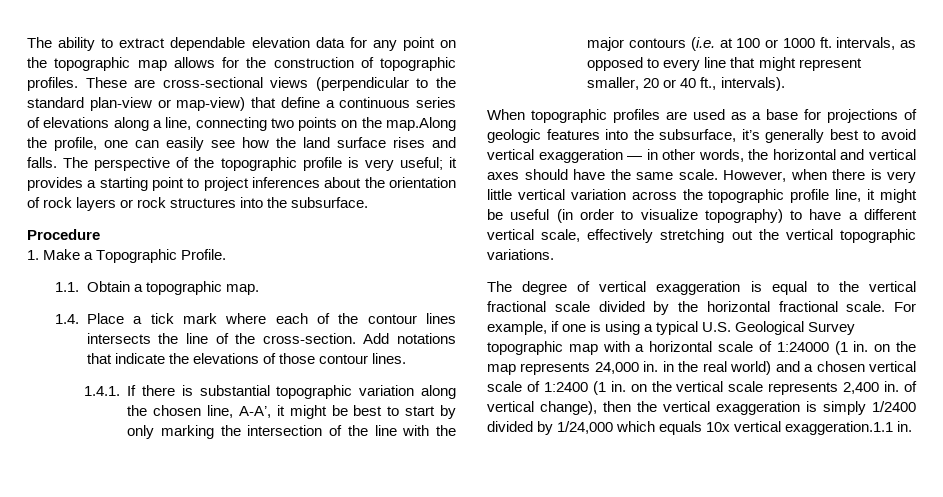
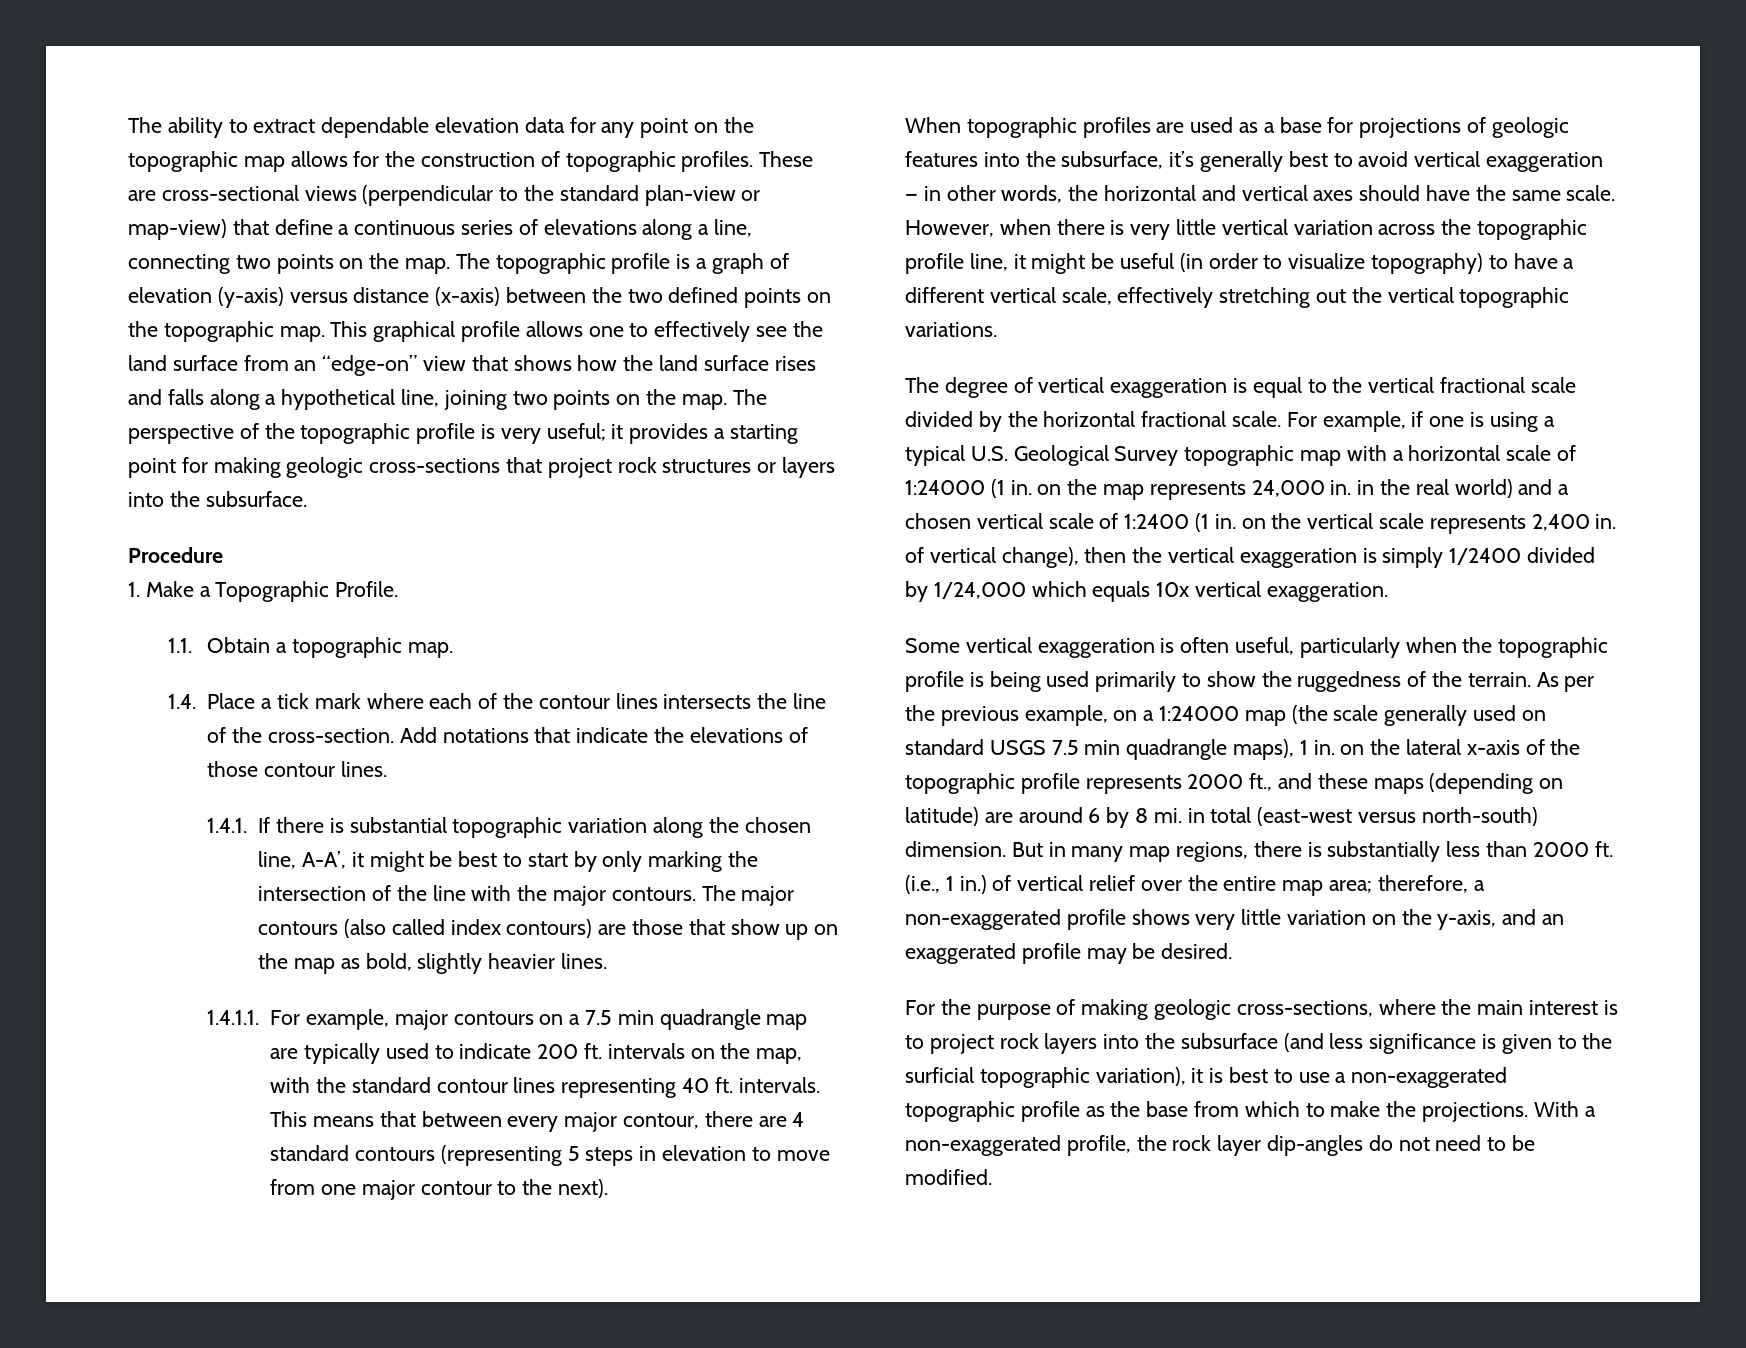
- These are cross-sectional views (perpendicular to the standard plan-view or map-view) that define a continuous series of elevations along a line, connecting two points on the map.Along the profile, one can easily see how the land surface rises and falls.
+ These are cross-sectional views (perpendicular to the standard plan-view or map-view) that define a continuous series of elevations along a line, connecting two points on the map. The topographic profile is a graph of elevation (y-axis) versus distance (x-axis) between the two defined points on the topographic map. This graphical profile allows one to effectively see the land surface from an “edge-on” view that shows how the land surface rises and falls along a hypothetical line, joining two points on the map.
- The perspective of the topographic profile is very useful; it provides a starting point to project inferences about the orientation of rock layers or rock structures into the subsurface.
+ The perspective of the topographic profile is very useful; it provides a starting point for making geologic cross-sections that project rock structures or layers into the subsurface.
- 1.4.1. If there is substantial topographic variation along the chosen line, A-A’, it might be best to start by only marking the intersection of the line with the major contours (i.e. at 100 or 1000 ft. intervals, as opposed to every line that might represent smaller, 20 or 40 ft., intervals).
+ 1.4.1. If there is substantial topographic variation along the chosen line, A-A’, it might be best to start by only marking the intersection of the line with the major contours. The major contours (also called index contours) are those that show up on the map as bold, slightly heavier lines.
+ 1.4.1.1. For example, major contours on a 7.5 min quadrangle map are typically used to indicate 200 ft. intervals on the map, with the standard contour lines representing 40 ft. intervals. This means that between every major contour, there are 4 standard contours (representing 5 steps in elevation to move from one major contour to the next).
- For example, if one is using a typical U.S. Geological Survey topographic map with a horizontal scale of 1:24000 (1 in. on the map represents 24,000 in. in the real world) and a chosen vertical scale of 1:2400 (1 in. on the vertical scale represents 2,400 in. of vertical change), then the vertical exaggeration is simply 1/2400 divided by 1/24,000 which equals 10x vertical exaggeration.1.1 in.
+ For example, if one is using a typical U.S. Geological Survey topographic map with a horizontal scale of 1:24000 (1 in. on the map represents 24,000 in. in the real world) and a chosen vertical scale of 1:2400 (1 in. on the vertical scale represents 2,400 in. of vertical change), then the vertical exaggeration is simply 1/2400 divided by 1/24,000 which equals 10x vertical exaggeration.
+ Some vertical exaggeration is often useful, particularly when the topographic profile is being used primarily to show the ruggedness of the terrain. As per the previous example, on a 1:24000 map (the scale generally used on standard USGS 7.5 min quadrangle maps), 1 in. on the lateral x-axis of the topographic profile represents 2000 ft., and these maps (depending on latitude) are around 6 by 8 mi. in total (east-west versus north-south) dimension. But in many map regions, there is substantially less than 2000 ft. (i.e., 1 in.) of vertical relief over the entire map area; therefore, a non-exaggerated profile shows very little variation on the y-axis, and an exaggerated profile may be desired.
+ For the purpose of making geologic cross-sections, where the main interest is to project rock layers into the subsurface (and less significance is given to the surficial topographic variation), it is best to use a non-exaggerated topographic profile as the base from which to make the projections. With a non-exaggerated profile, the rock layer dip-angles do not need to be modified.

